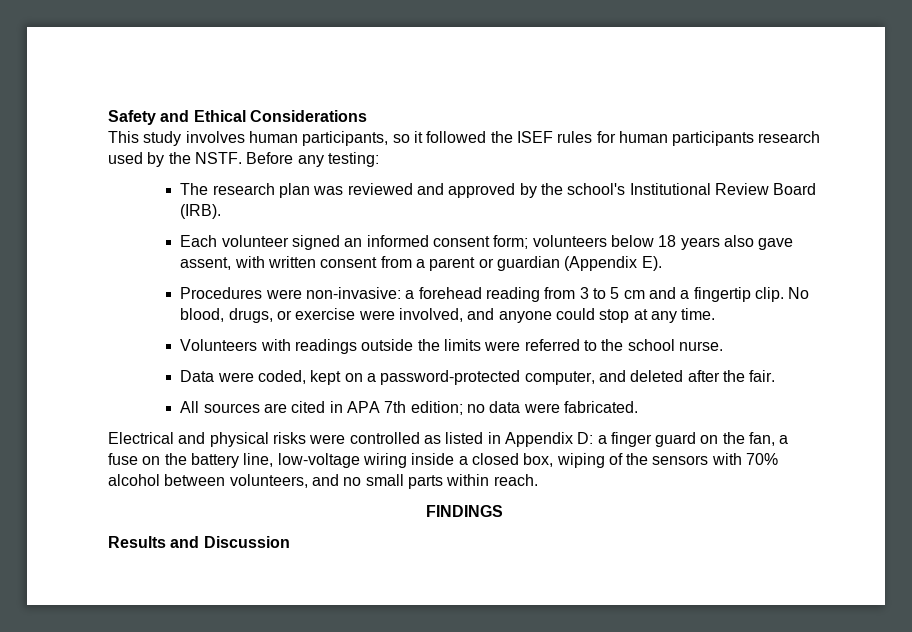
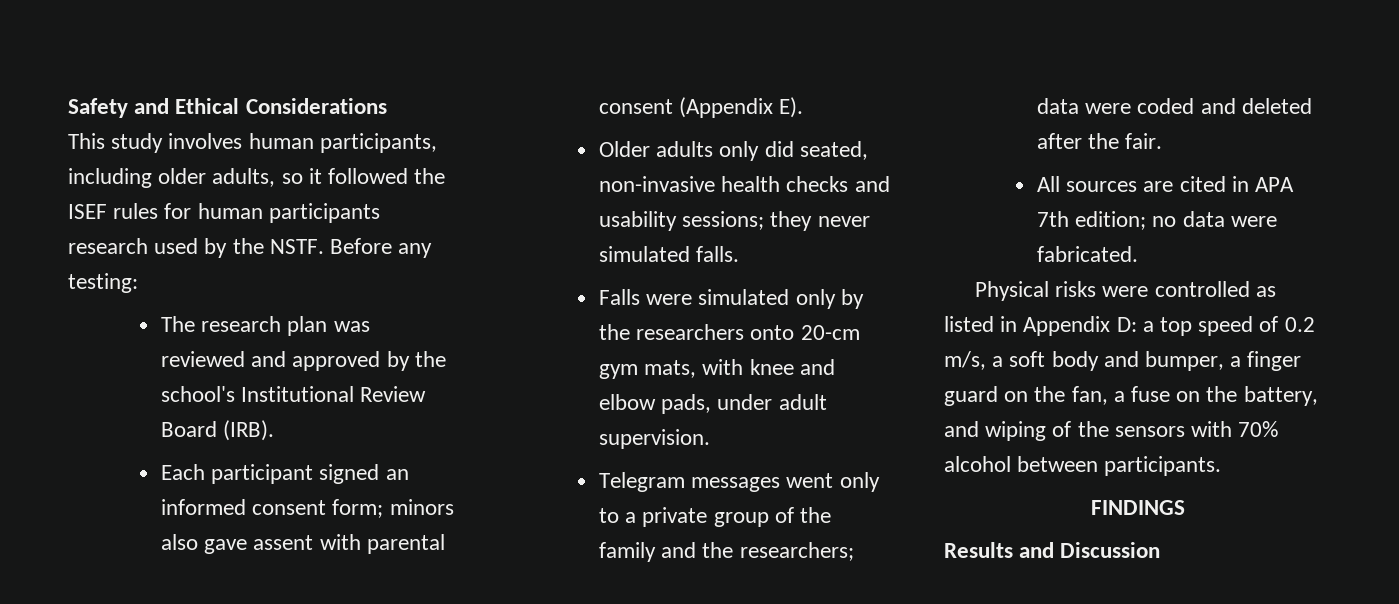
- This study involves human participants, so it followed the ISEF rules for human participants research used by the NSTF.
+ This study involves human participants, including older adults, so it followed the ISEF rules for human participants research used by the NSTF.
- Each volunteer signed an informed consent form; volunteers below 18 years also gave assent, with written consent from a parent or guardian (Appendix E).
- Procedures were non-invasive: a forehead reading from 3 to 5 cm and a fingertip clip. No blood, drugs, or exercise were involved, and anyone could stop at any time.
- Volunteers with readings outside the limits were referred to the school nurse.
- Data were coded, kept on a password-protected computer, and deleted after the fair.
+ Each participant signed an informed consent form; minors also gave assent with parental consent (Appendix E).
+ Older adults only did seated, non-invasive health checks and usability sessions; they never simulated falls.
+ Falls were simulated only by the researchers onto 20-cm gym mats, with knee and elbow pads, under adult supervision.
+ Telegram messages went only to a private group of the family and the researchers; data were coded and deleted after the fair.
- Electrical and physical risks were controlled as listed in Appendix D: a finger guard on the fan, a fuse on the battery line, low-voltage wiring inside a closed box, wiping of the sensors with 70% alcohol between volunteers, and no small parts within reach.
+ Physical risks were controlled as listed in Appendix D: a top speed of 0.2 m/s, a soft body and bumper, a finger guard on the fan, a fuse on the battery, and wiping of the sensors with 70% alcohol between participants.

